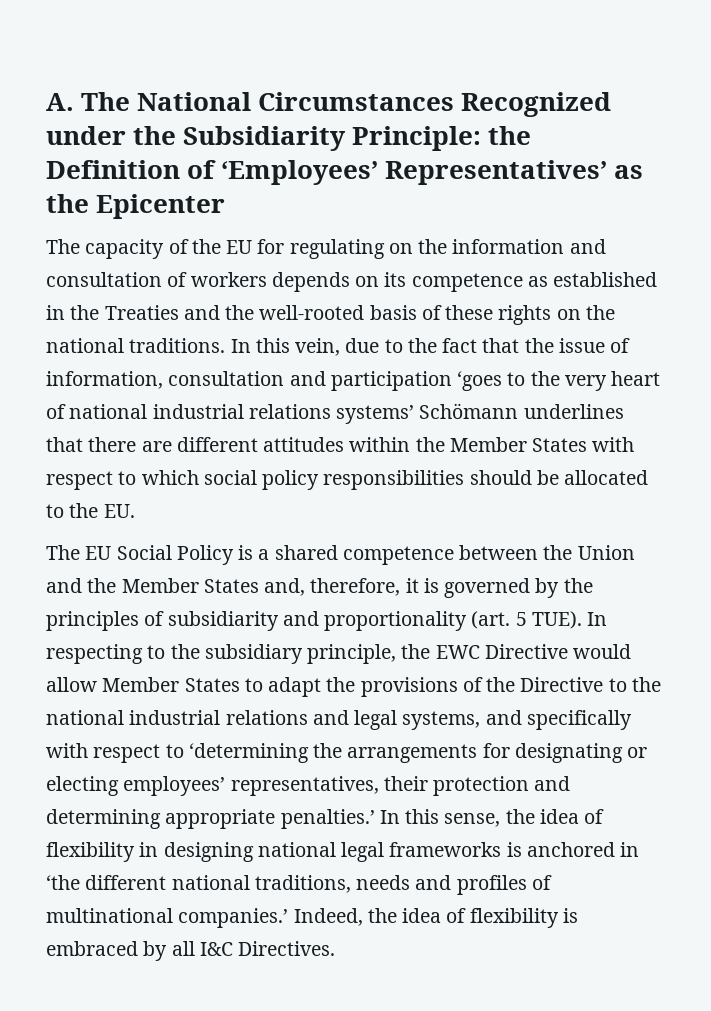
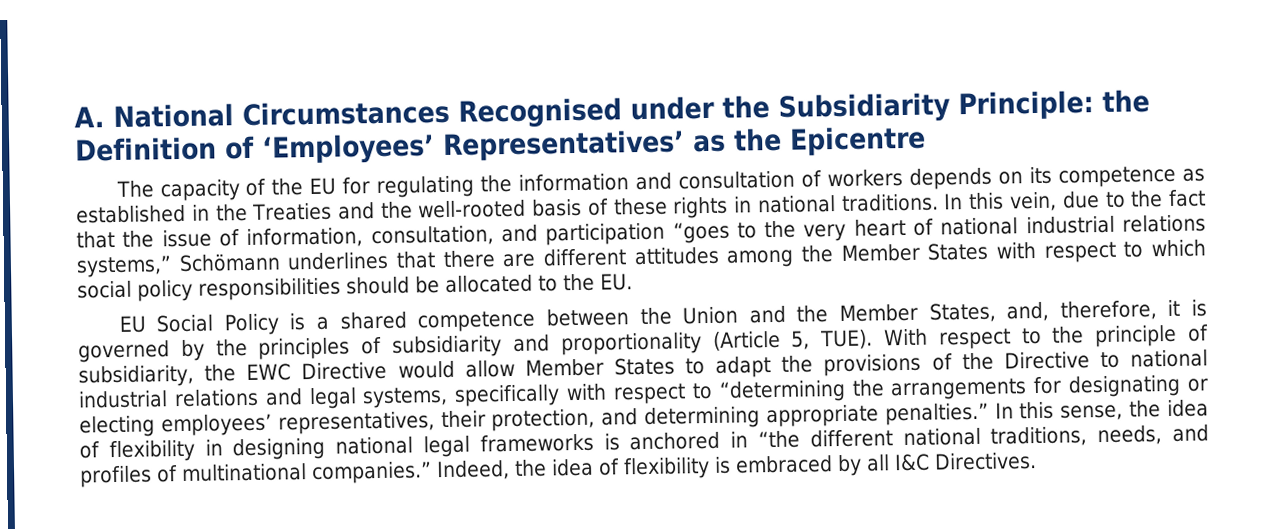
- A. The National Circumstances Recognized under the Subsidiarity Principle: the Definition of ʻEmployees’ Representativesʼ as the Epicenter
+ A. National Circumstances Recognised under the Subsidiarity Principle: the Definition of ʻEmployees’ Representativesʼ as the Epicentre
- The capacity of the EU for regulating on the information and consultation of workers depends on its competence as established in the Treaties and the well-rooted basis of these rights on the national traditions.
+ The capacity of the EU for regulating the information and consultation of workers depends on its competence as established in the Treaties and the well-rooted basis of these rights in national traditions.
- In this vein, due to the fact that the issue of information, consultation and participation ʻgoes to the very heart of national industrial relations systems’ Schömann underlines that there are different attitudes within the Member States with respect to which social policy responsibilities should be allocated to the EU.
+ In this vein, due to the fact that the issue of information, consultation, and participation “goes to the very heart of national industrial relations systems,” Schömann underlines that there are different attitudes among the Member States with respect to which social policy responsibilities should be allocated to the EU.
- The EU Social Policy is a shared competence between the Union and the Member States and, therefore, it is governed by the principles of subsidiarity and proportionality (art. 5 TUE). In respecting to the subsidiary principle, the EWC Directive would allow Member States to adapt the provisions of the Directive to the national industrial relations and legal systems, and specifically with respect to ‘determining the arrangements for designating or electing employees’ representatives, their protection and determining appropriate penalties.’
+ EU Social Policy is a shared competence between the Union and the Member States, and, therefore, it is governed by the principles of subsidiarity and proportionality (Article 5, TUE). With respect to the principle of subsidiarity, the EWC Directive would allow Member States to adapt the provisions of the Directive to national industrial relations and legal systems, specifically with respect to “determining the arrangements for designating or electing employees’ representatives, their protection, and determining appropriate penalties.”
- In this sense, the idea of flexibility in designing national legal frameworks is anchored in ʻthe different national traditions, needs and profiles of multinational companies.’
+ In this sense, the idea of flexibility in designing national legal frameworks is anchored in “the different national traditions, needs, and profiles of multinational companies.”

